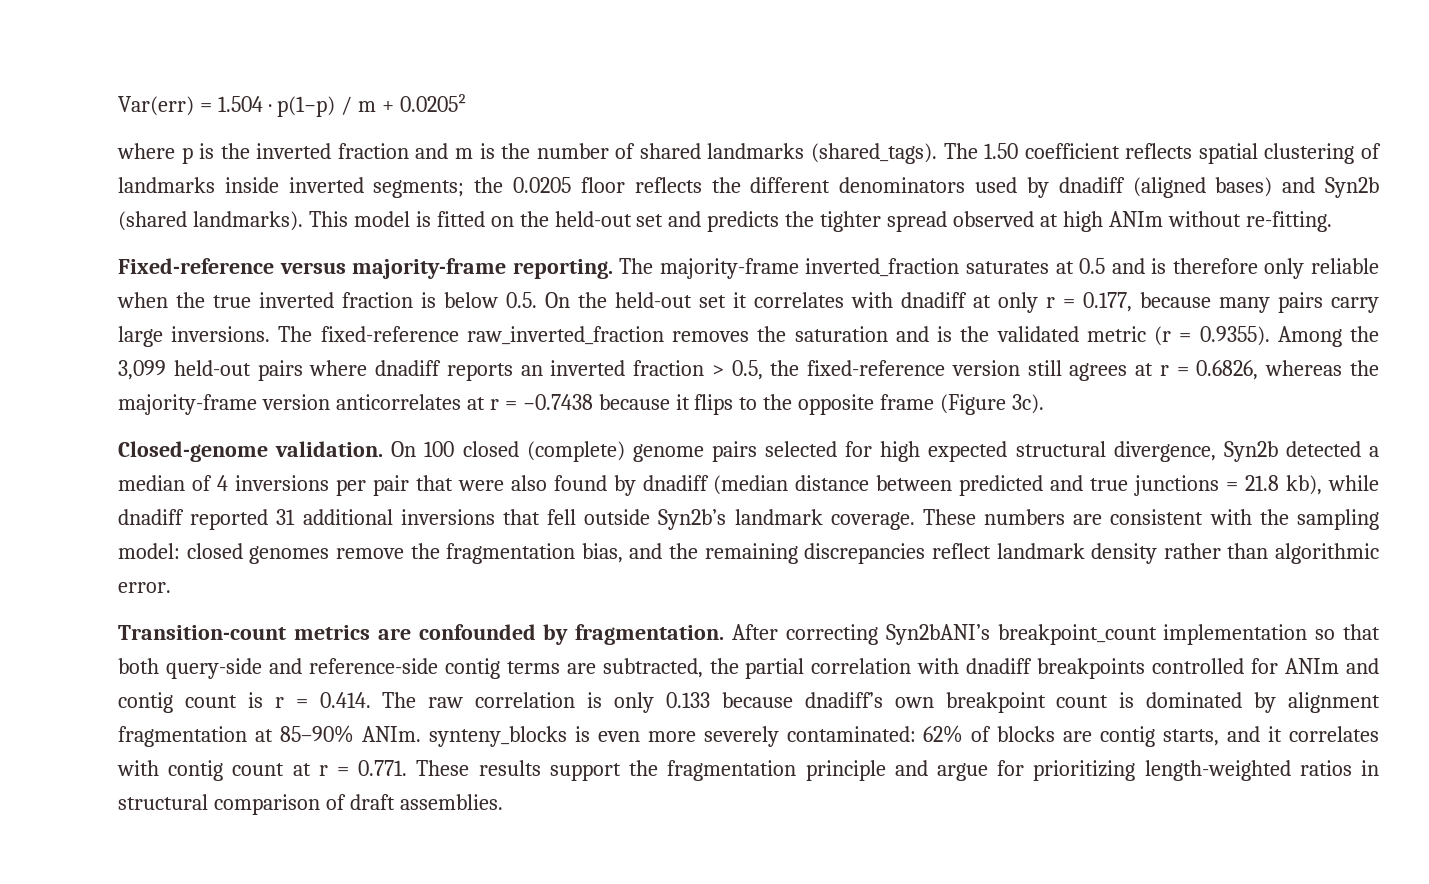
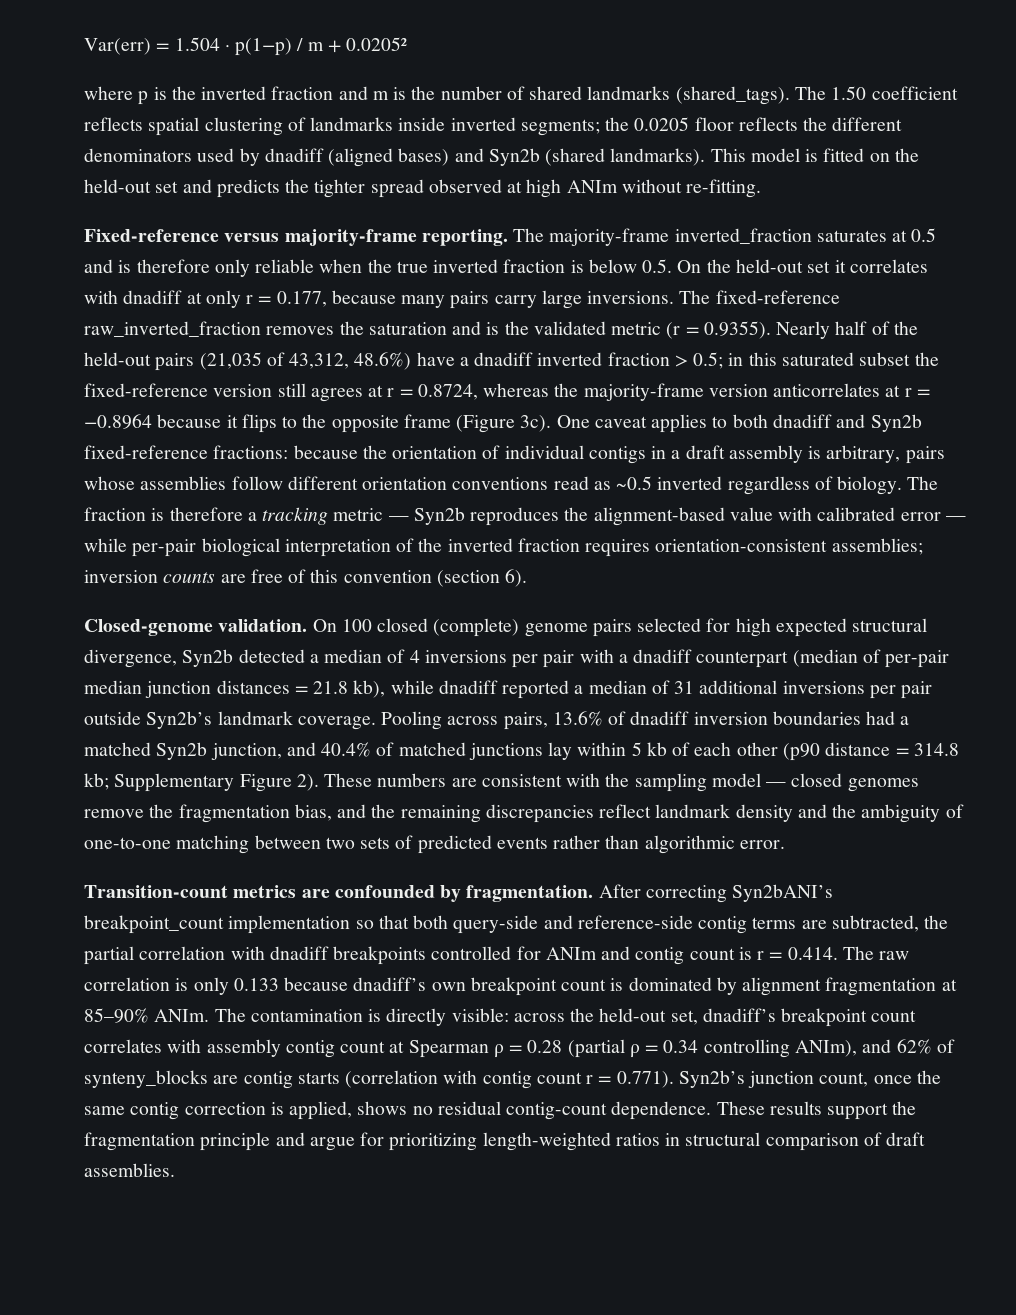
- The fixed-reference raw_inverted_fraction removes the saturation and is the validated metric (r = 0.9355). Among the 3,099 held-out pairs where dnadiff reports an inverted fraction > 0.5, the fixed-reference version still agrees at r = 0.6826, whereas the majority-frame version anticorrelates at r = −0.7438 because it flips to the opposite frame (Figure 3c).
+ The fixed-reference raw_inverted_fraction removes the saturation and is the validated metric (r = 0.9355). Nearly half of the held-out pairs (21,035 of 43,312, 48.6%) have a dnadiff inverted fraction > 0.5; in this saturated subset the fixed-reference version still agrees at r = 0.8724, whereas the majority-frame version anticorrelates at r = −0.8964 because it flips to the opposite frame (Figure 3c). One caveat applies to both dnadiff and Syn2b fixed-reference fractions: because the orientation of individual contigs in a draft assembly is arbitrary, pairs whose assemblies follow different orientation conventions read as ~0.5 inverted regardless of biology. The fraction is therefore a tracking metric — Syn2b reproduces the alignment-based value with calibrated error — while per-pair biological interpretation of the inverted fraction requires orientation-consistent assemblies; inversion counts are free of this convention (section 6).
- On 100 closed (complete) genome pairs selected for high expected structural divergence, Syn2b detected a median of 4 inversions per pair that were also found by dnadiff (median distance between predicted and true junctions = 21.8 kb), while dnadiff reported 31 additional inversions that fell outside Syn2b’s landmark coverage.
+ On 100 closed (complete) genome pairs selected for high expected structural divergence, Syn2b detected a median of 4 inversions per pair with a dnadiff counterpart (median of per-pair median junction distances = 21.8 kb), while dnadiff reported a median of 31 additional inversions per pair outside Syn2b’s landmark coverage.
+ Pooling across pairs, 13.6% of dnadiff inversion boundaries had a matched Syn2b junction, and 40.4% of matched junctions lay within 5 kb of each other (p90 distance = 314.8 kb; Supplementary Figure 2).
- These numbers are consistent with the sampling model: closed genomes remove the fragmentation bias, and the remaining discrepancies reflect landmark density rather than algorithmic error.
+ These numbers are consistent with the sampling model — closed genomes remove the fragmentation bias, and the remaining discrepancies reflect landmark density and the ambiguity of one-to-one matching between two sets of predicted events rather than algorithmic error.
- After correcting Syn2bANI’s breakpoint_count implementation so that both query-side and reference-side contig terms are subtracted, the partial correlation with dnadiff breakpoints controlled for ANIm and contig count is r = 0.414. The raw correlation is only 0.133 because dnadiff’s own breakpoint count is dominated by alignment fragmentation at 85–90% ANIm. synteny_blocks is even more severely contaminated: 62% of blocks are contig starts, and it correlates with contig count at r = 0.771. These results support the fragmentation principle and argue for prioritizing length-weighted ratios in structural comparison of draft assemblies.
+ After correcting Syn2bANI’s breakpoint_count implementation so that both query-side and reference-side contig terms are subtracted, the partial correlation with dnadiff breakpoints controlled for ANIm and contig count is r = 0.414. The raw correlation is only 0.133 because dnadiff’s own breakpoint count is dominated by alignment fragmentation at 85–90% ANIm. The contamination is directly visible: across the held-out set, dnadiff’s breakpoint count correlates with assembly contig count at Spearman ρ = 0.28 (partial ρ = 0.34 controlling ANIm), and 62% of synteny_blocks are contig starts (correlation with contig count r = 0.771). Syn2b’s junction count, once the same contig correction is applied, shows no residual contig-count dependence. These results support the fragmentation principle and argue for prioritizing length-weighted ratios in structural comparison of draft assemblies.

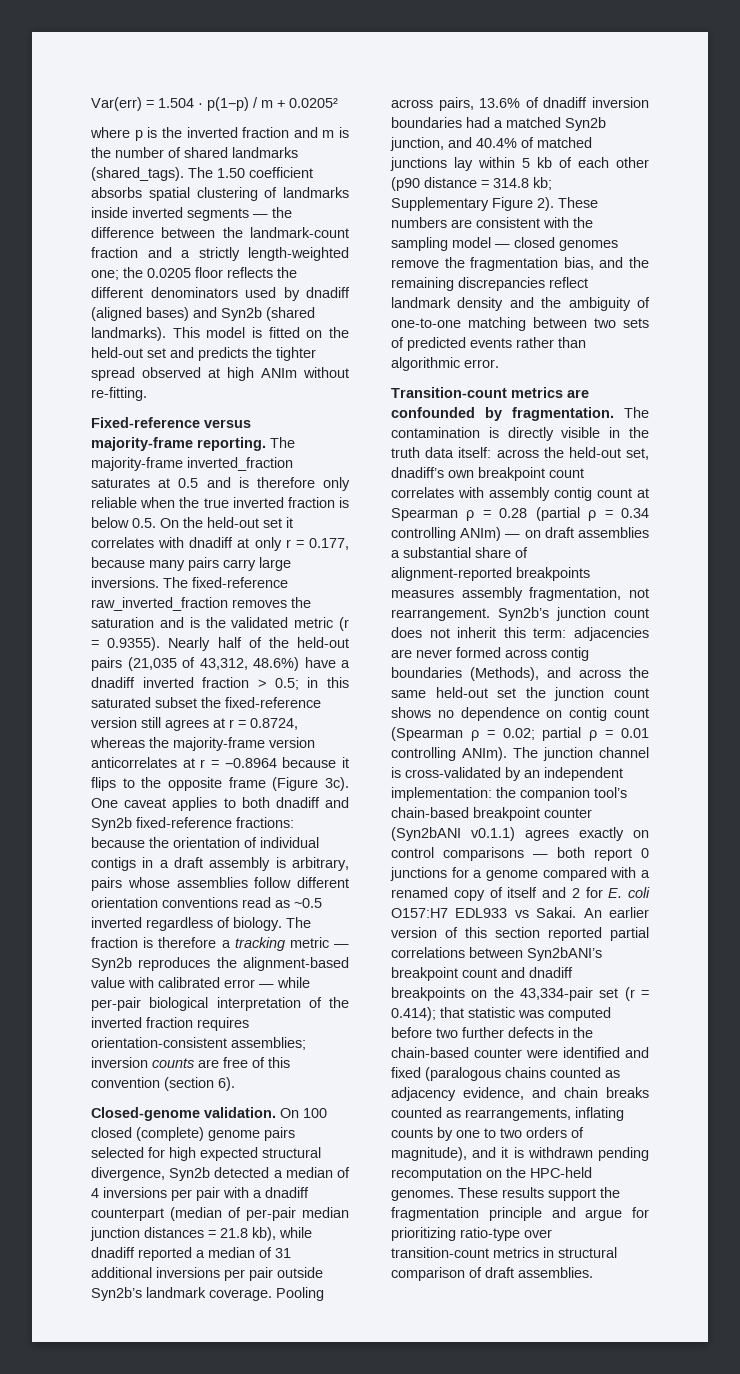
- The 1.50 coefficient reflects spatial clustering of landmarks inside inverted segments; the 0.0205 floor reflects the different denominators used by dnadiff (aligned bases) and Syn2b (shared landmarks).
+ The 1.50 coefficient absorbs spatial clustering of landmarks inside inverted segments — the difference between the landmark-count fraction and a strictly length-weighted one; the 0.0205 floor reflects the different denominators used by dnadiff (aligned bases) and Syn2b (shared landmarks).
- After correcting Syn2bANI’s breakpoint_count implementation so that both query-side and reference-side contig terms are subtracted, the partial correlation with dnadiff breakpoints controlled for ANIm and contig count is r = 0.414. The raw correlation is only 0.133 because dnadiff’s own breakpoint count is dominated by alignment fragmentation at 85–90% ANIm. The contamination is directly visible: across the held-out set, dnadiff’s breakpoint count correlates with assembly contig count at Spearman ρ = 0.28 (partial ρ = 0.34 controlling ANIm), and 62% of synteny_blocks are contig starts (correlation with contig count r = 0.771). Syn2b’s junction count, once the same contig correction is applied, shows no residual contig-count dependence.
+ The contamination is directly visible in the truth data itself: across the held-out set, dnadiff’s own breakpoint count correlates with assembly contig count at Spearman ρ = 0.28 (partial ρ = 0.34 controlling ANIm) — on draft assemblies a substantial share of alignment-reported breakpoints measures assembly fragmentation, not rearrangement. Syn2b’s junction count does not inherit this term: adjacencies are never formed across contig boundaries (Methods), and across the same held-out set the junction count shows no dependence on contig count (Spearman ρ = 0.02; partial ρ = 0.01 controlling ANIm). The junction channel is cross-validated by an independent implementation: the companion tool’s chain-based breakpoint counter (Syn2bANI v0.1.1) agrees exactly on control comparisons — both report 0 junctions for a genome compared with a renamed copy of itself and 2 for E. coli O157:H7 EDL933 vs Sakai. An earlier version of this section reported partial correlations between Syn2bANI’s breakpoint count and dnadiff breakpoints on the 43,334-pair set (r = 0.414); that statistic was computed before two further defects in the chain-based counter were identified and fixed (paralogous chains counted as adjacency evidence, and chain breaks counted as rearrangements, inflating counts by one to two orders of magnitude), and it is withdrawn pending recomputation on the HPC-held genomes.
- These results support the fragmentation principle and argue for prioritizing length-weighted ratios in structural comparison of draft assemblies.
+ These results support the fragmentation principle and argue for prioritizing ratio-type over transition-count metrics in structural comparison of draft assemblies.

